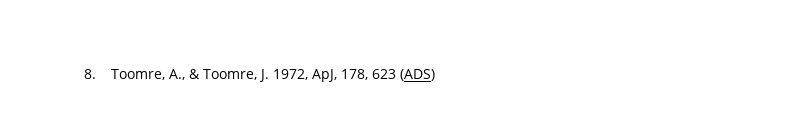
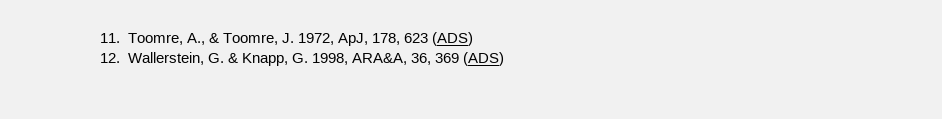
- 8. Toomre, A., & Toomre, J. 1972, ApJ, 178, 623 (ADS)
+ 11. Toomre, A., & Toomre, J. 1972, ApJ, 178, 623 (ADS)
+ 12. Wallerstein, G. & Knapp, G. 1998, ARA&A, 36, 369 (ADS)

